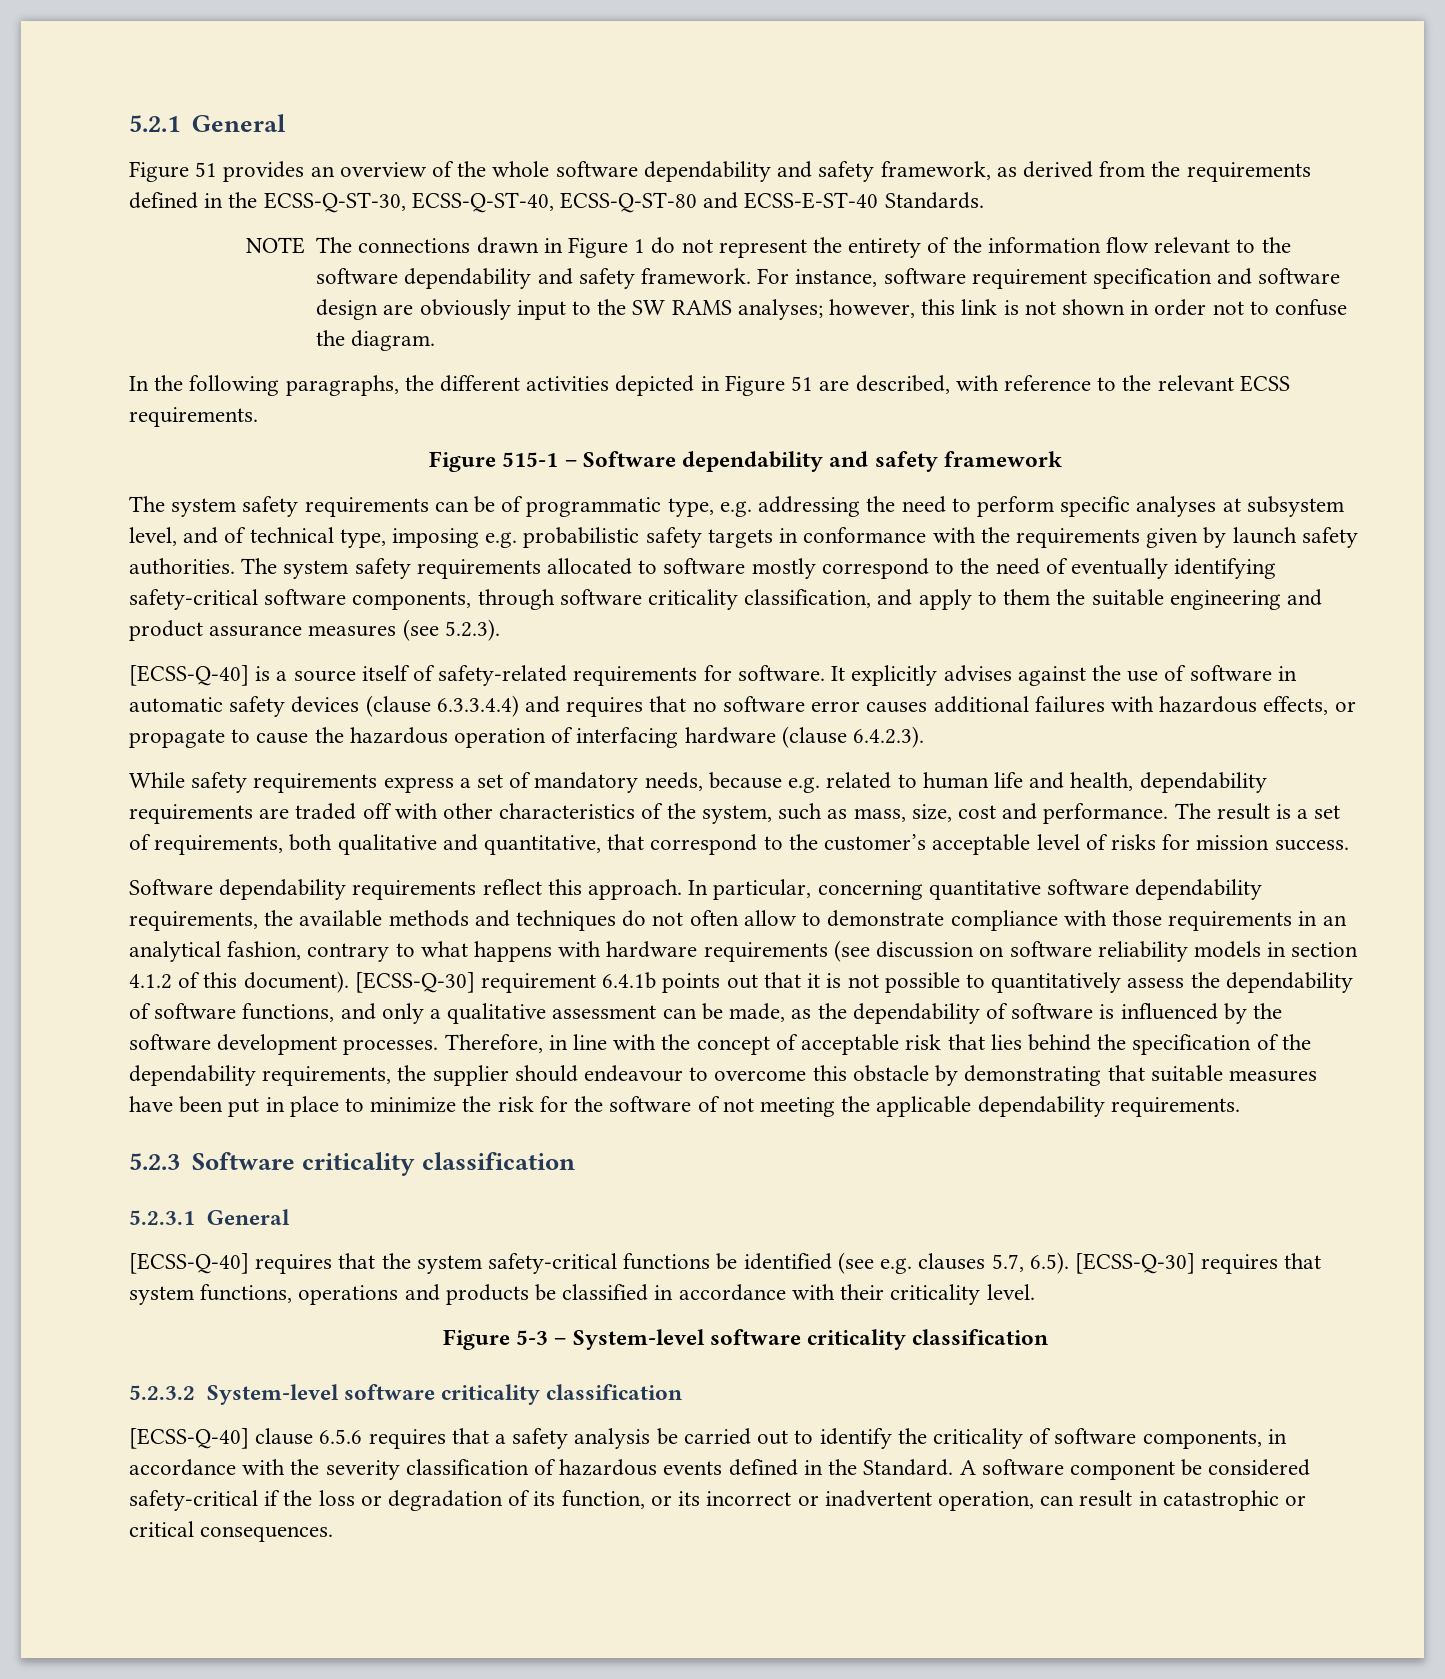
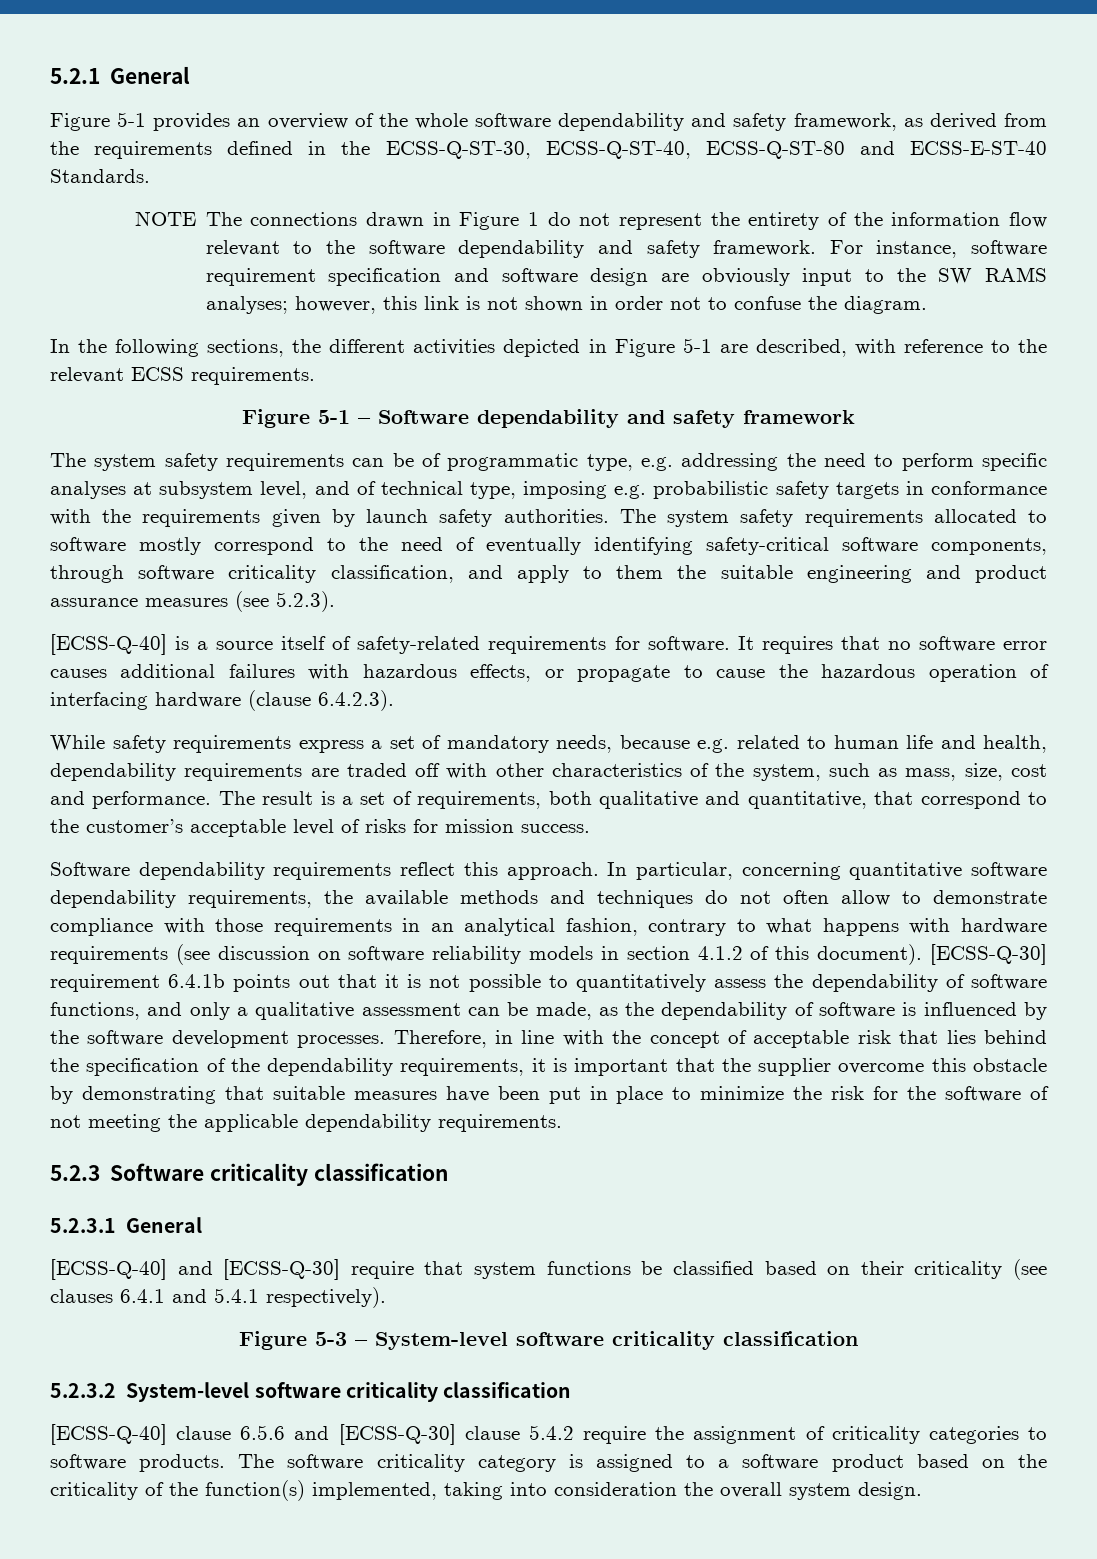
- Figure 51 provides an overview of the whole software dependability and safety framework, as derived from the requirements defined in the ECSS-Q-ST-30, ECSS-Q-ST-40, ECSS-Q-ST-80 and ECSS-E-ST-40 Standards.
+ Figure 5-1 provides an overview of the whole software dependability and safety framework, as derived from the requirements defined in the ECSS-Q-ST-30, ECSS-Q-ST-40, ECSS-Q-ST-80 and ECSS-E-ST-40 Standards.
- In the following paragraphs, the different activities depicted in Figure 51 are described, with reference to the relevant ECSS requirements.
+ In the following sections, the different activities depicted in Figure 5-1 are described, with reference to the relevant ECSS requirements.
- Figure 515-1 – Software dependability and safety framework
+ Figure 5-1 – Software dependability and safety framework
- It explicitly advises against the use of software in automatic safety devices (clause 6.3.3.4.4) and requires that no software error causes additional failures with hazardous effects, or propagate to cause the hazardous operation of interfacing hardware (clause 6.4.2.3).
+ It requires that no software error causes additional failures with hazardous effects, or propagate to cause the hazardous operation of interfacing hardware (clause 6.4.2.3).
- Therefore, in line with the concept of acceptable risk that lies behind the specification of the dependability requirements, the supplier should endeavour to overcome this obstacle by demonstrating that suitable measures have been put in place to minimize the risk for the software of not meeting the applicable dependability requirements.
+ Therefore, in line with the concept of acceptable risk that lies behind the specification of the dependability requirements, it is important that the supplier overcome this obstacle by demonstrating that suitable measures have been put in place to minimize the risk for the software of not meeting the applicable dependability requirements.
- [ECSS-Q-40] requires that the system safety-critical functions be identified (see e.g. clauses 5.7, 6.5). [ECSS-Q-30] requires that system functions, operations and products be classified in accordance with their criticality level.
+ [ECSS-Q-40] and [ECSS-Q-30] require that system functions be classified based on their criticality (see clauses 6.4.1 and 5.4.1 respectively).
- [ECSS-Q-40] clause 6.5.6 requires that a safety analysis be carried out to identify the criticality of software components, in accordance with the severity classification of hazardous events defined in the Standard. A software component be considered safety‐critical if the loss or degradation of its function, or its incorrect or inadvertent operation, can result in catastrophic or critical consequences.
+ [ECSS-Q-40] clause 6.5.6 and [ECSS-Q-30] clause 5.4.2 require the assignment of criticality categories to software products. The software criticality category is assigned to a software product based on the criticality of the function(s) implemented, taking into consideration the overall system design.

